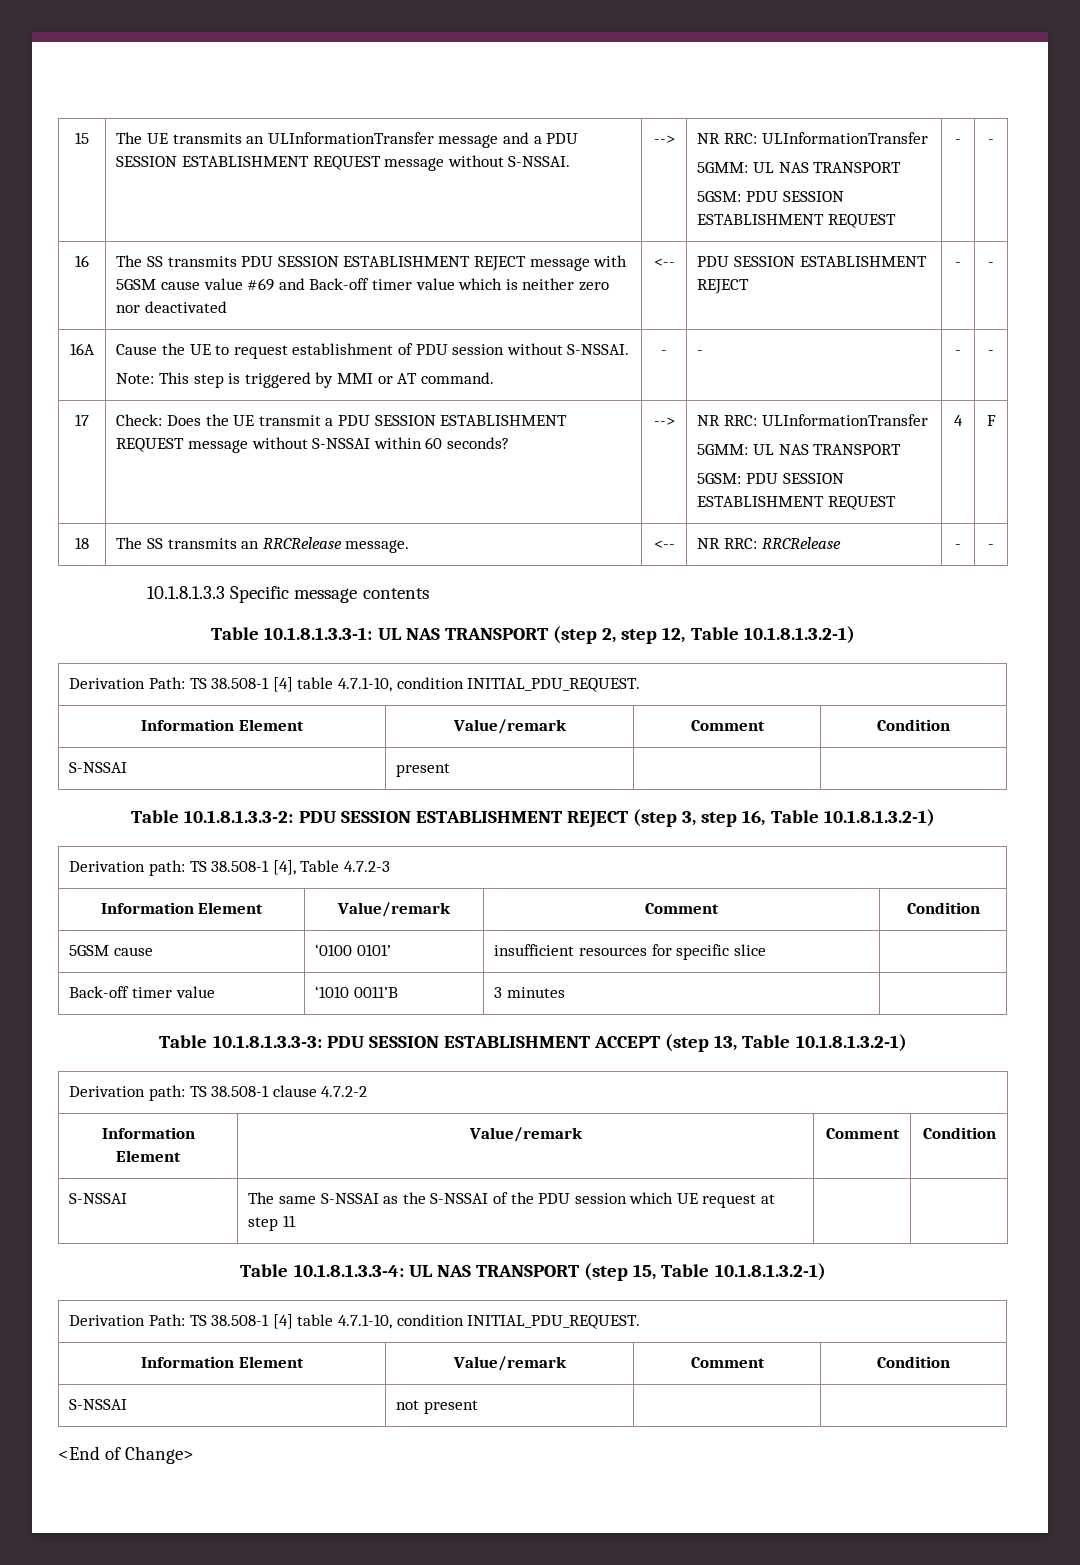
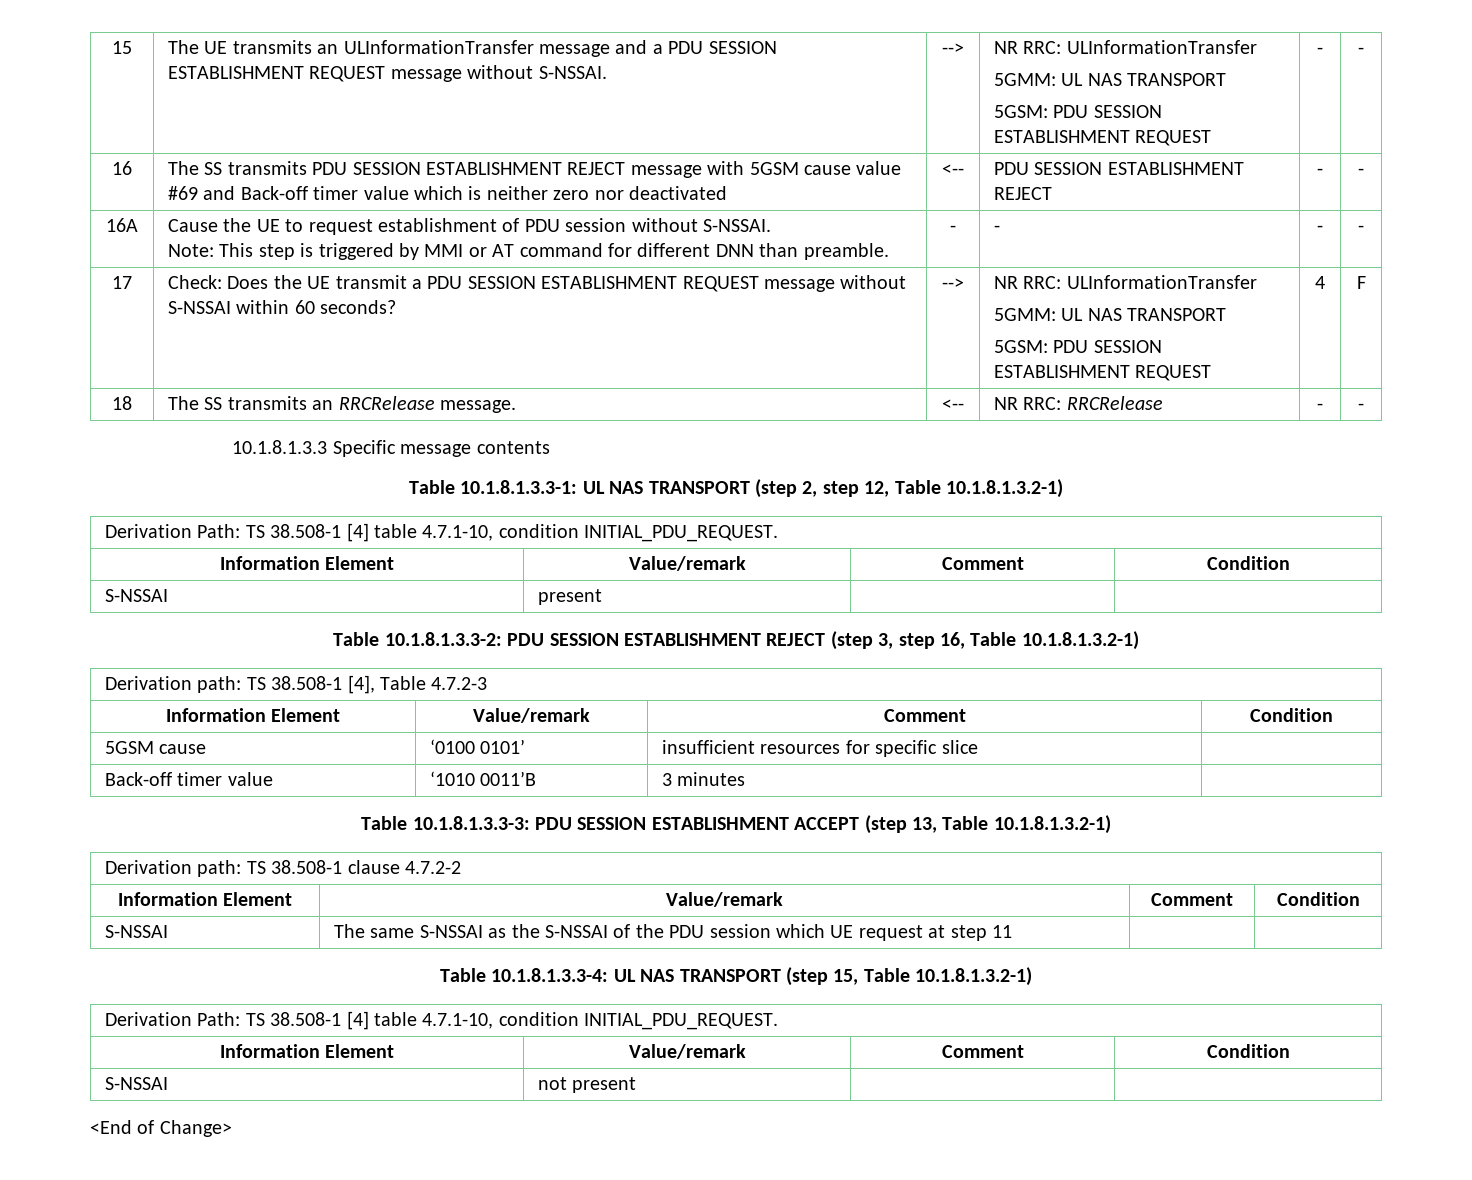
  16A | Cause the UE to request establishment of PDU session without S-NSSAI.
- Note: This step is triggered by MMI or AT command. | - | - | - | -
+ Note: This step is triggered by MMI or AT command for different DNN than preamble. | - | - | - | -

